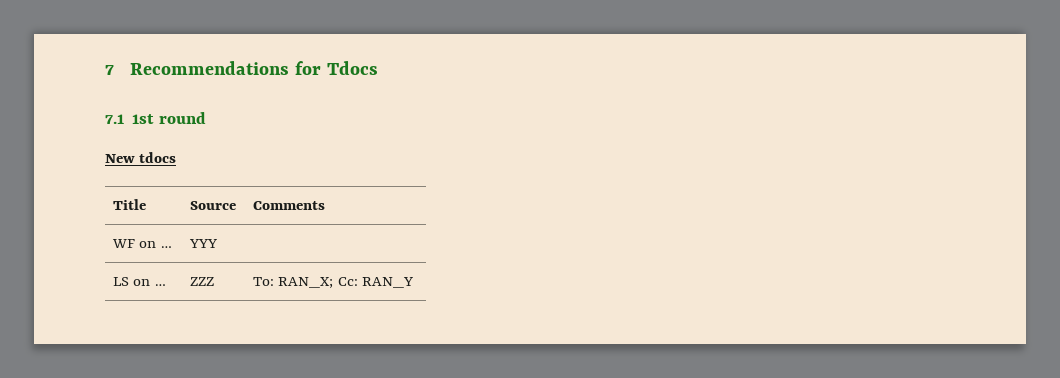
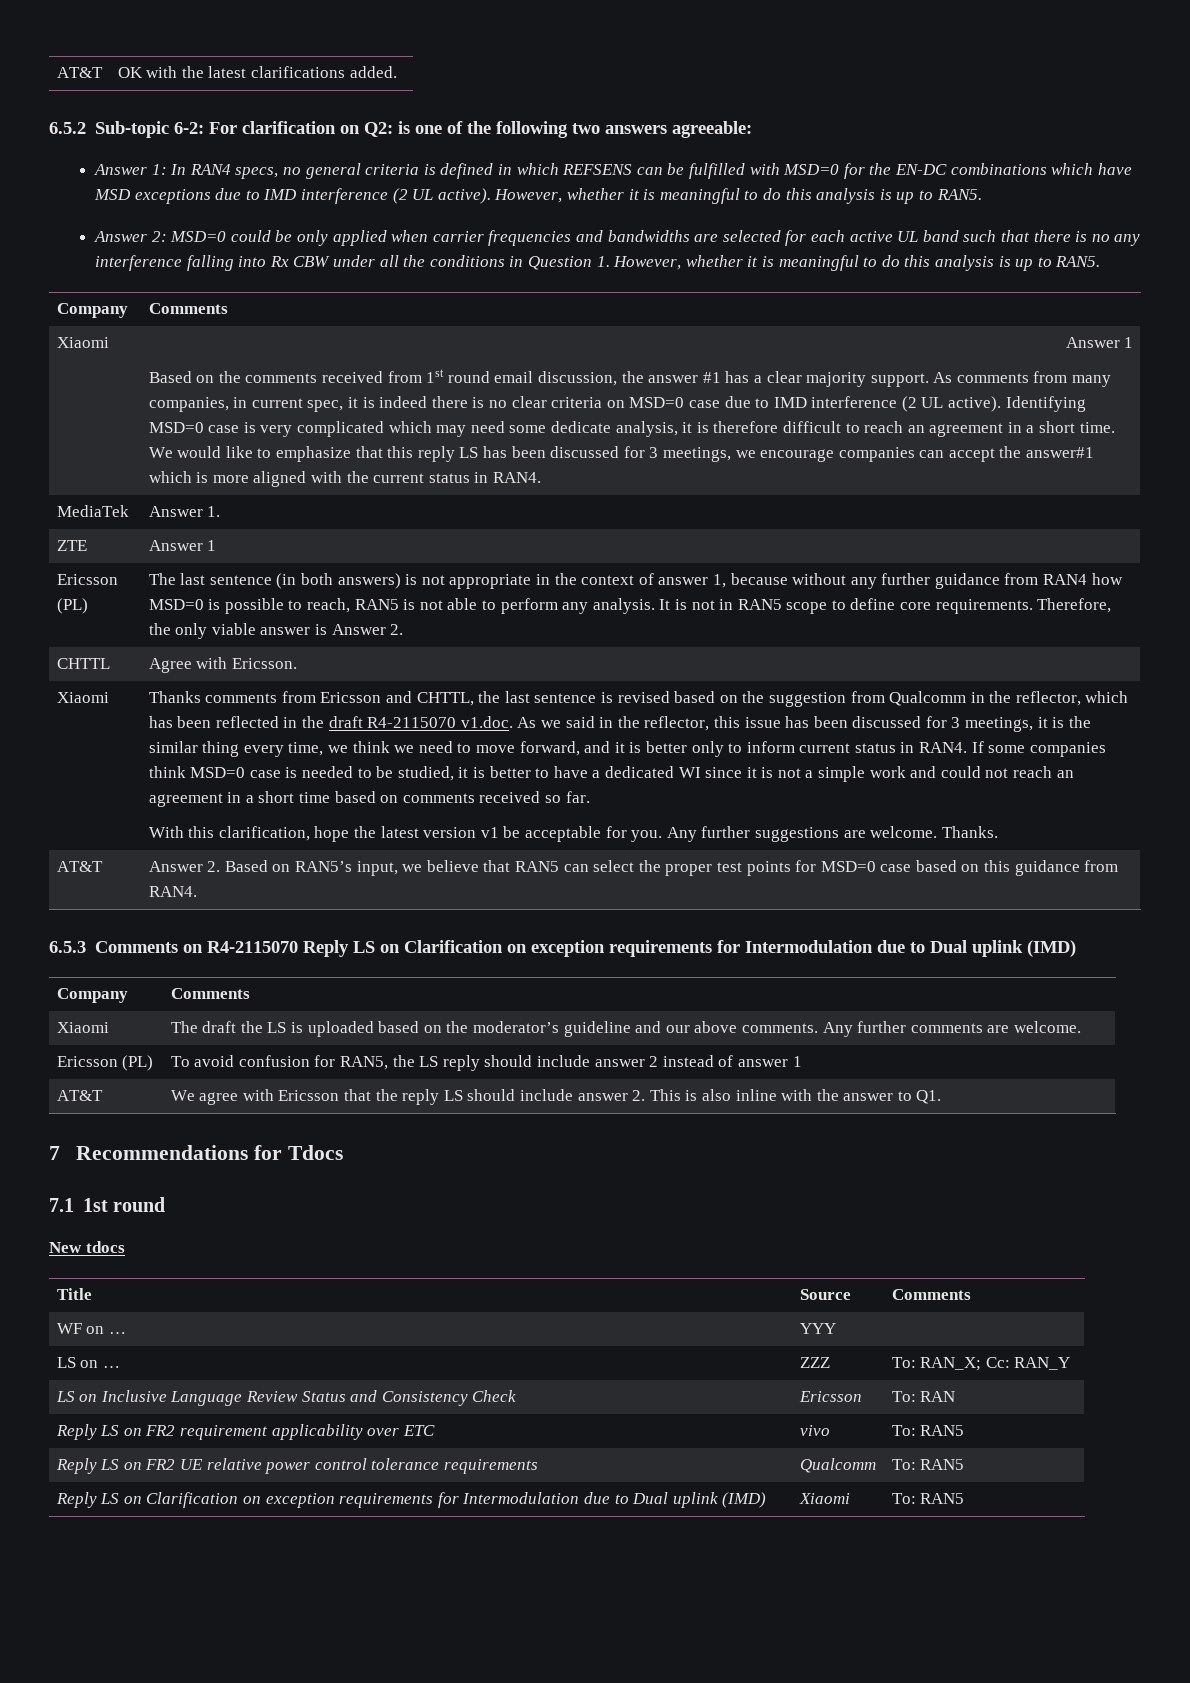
+ AT&T | OK with the latest clarifications added.
+ 6.5.2 Sub-topic 6-2: For clarification on Q2: is one of the following two answers agreeable:
+ Answer 1: In RAN4 specs, no general criteria is defined in which REFSENS can be fulfilled with MSD=0 for the EN-DC combinations which have MSD exceptions due to IMD interference (2 UL active). However, whether it is meaningful to do this analysis is up to RAN5.
+ Answer 2: MSD=0 could be only applied when carrier frequencies and bandwidths are selected for each active UL band such that there is no any interference falling into Rx CBW under all the conditions in Question 1. However, whether it is meaningful to do this analysis is up to RAN5.
+ Company | Comments
+ Xiaomi | Answer 1
+ Based on the comments received from 1st round email discussion, the answer #1 has a clear majority support. As comments from many companies, in current spec, it is indeed there is no clear criteria on MSD=0 case due to IMD interference (2 UL active). Identifying MSD=0 case is very complicated which may need some dedicate analysis, it is therefore difficult to reach an agreement in a short time. We would like to emphasize that this reply LS has been discussed for 3 meetings, we encourage companies can accept the answer#1 which is more aligned with the current status in RAN4.
+ MediaTek | Answer 1.
+ ZTE | Answer 1
+ Ericsson (PL) | The last sentence (in both answers) is not appropriate in the context of answer 1, because without any further guidance from RAN4 how MSD=0 is possible to reach, RAN5 is not able to perform any analysis. It is not in RAN5 scope to define core requirements. Therefore, the only viable answer is Answer 2.
+ CHTTL | Agree with Ericsson.
+ Xiaomi | Thanks comments from Ericsson and CHTTL, the last sentence is revised based on the suggestion from Qualcomm in the reflector, which has been reflected in the draft R4-2115070 v1.doc. As we said in the reflector, this issue has been discussed for 3 meetings, it is the similar thing every time, we think we need to move forward, and it is better only to inform current status in RAN4. If some companies think MSD=0 case is needed to be studied, it is better to have a dedicated WI since it is not a simple work and could not reach an agreement in a short time based on comments received so far.
+ With this clarification, hope the latest version v1 be acceptable for you. Any further suggestions are welcome. Thanks.
+ AT&T | Answer 2. Based on RAN5’s input, we believe that RAN5 can select the proper test points for MSD=0 case based on this guidance from RAN4.
+ 6.5.3 Comments on R4-2115070 Reply LS on Clarification on exception requirements for Intermodulation due to Dual uplink (IMD)
+ Company | Comments
+ Xiaomi | The draft the LS is uploaded based on the moderator’s guideline and our above comments. Any further comments are welcome.
+ Ericsson (PL) | To avoid confusion for RAN5, the LS reply should include answer 2 instead of answer 1
+ AT&T | We agree with Ericsson that the reply LS should include answer 2. This is also inline with the answer to Q1.
+ LS on Inclusive Language Review Status and Consistency Check | Ericsson | To: RAN
+ Reply LS on FR2 requirement applicability over ETC | vivo | To: RAN5
+ Reply LS on FR2 UE relative power control tolerance requirements | Qualcomm | To: RAN5
+ Reply LS on Clarification on exception requirements for Intermodulation due to Dual uplink (IMD) | Xiaomi | To: RAN5

